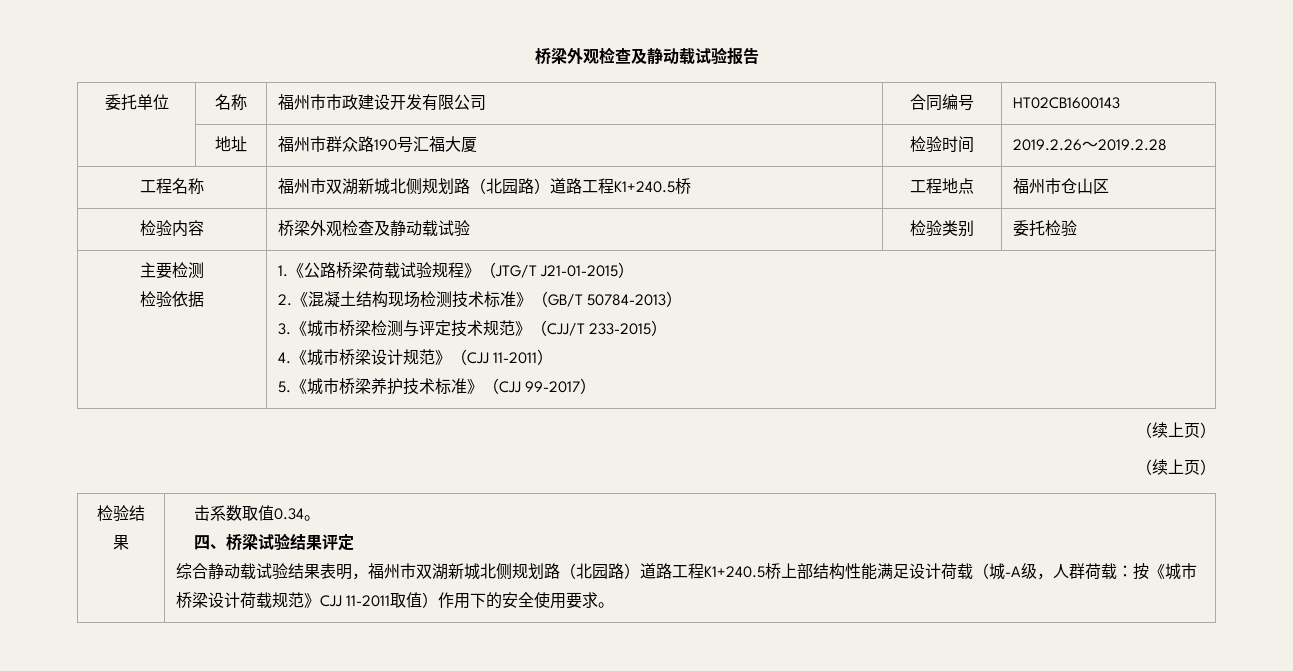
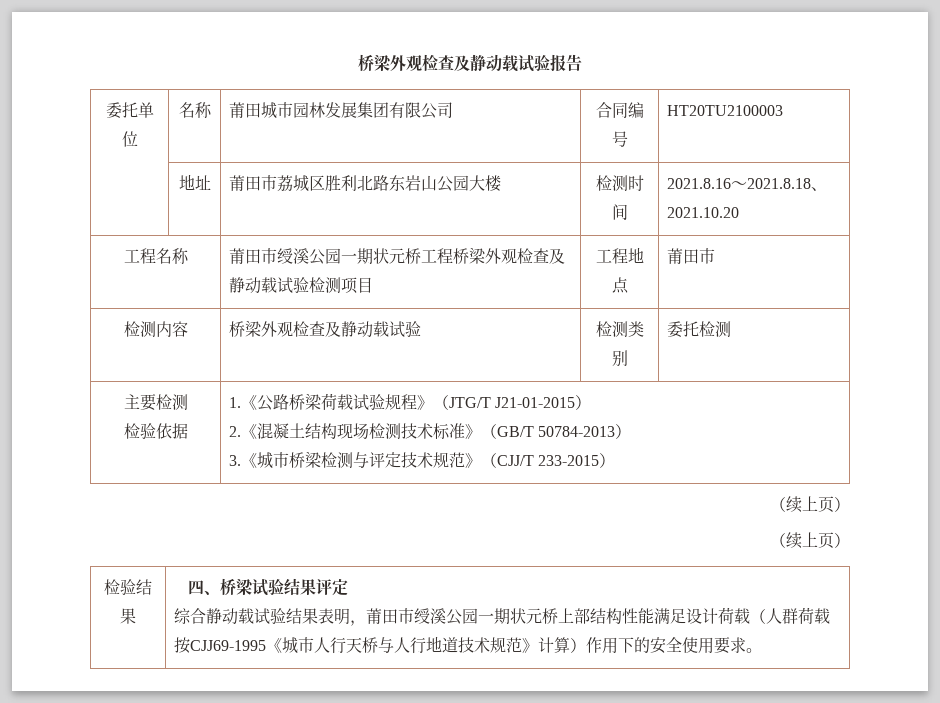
- 委托单位 | 名称 | 福州市市政建设开发有限公司 | 合同编号 | HT02CB1600143
+ 委托单位 | 名称 | 莆田城市园林发展集团有限公司 | 合同编号 | HT20TU2100003
- | 地址 | 福州市群众路190号汇福大厦 | 检验时间 | 2019.2.26～2019.2.28
- 工程名称 | 福州市双湖新城北侧规划路（北园路）道路工程K1+240.5桥 | 工程地点 | 福州市仓山区
- 检验内容 | 桥梁外观检查及静动载试验 | 检验类别 | 委托检验
+ | 地址 | 莆田市荔城区胜利北路东岩山公园大楼 | 检测时间 | 2021.8.16～2021.8.18、2021.10.20
+ 工程名称 | 莆田市绶溪公园一期状元桥工程桥梁外观检查及静动载试验检测项目 | 工程地点 | 莆田市
+ 检测内容 | 桥梁外观检查及静动载试验 | 检测类别 | 委托检测
- 4.《城市桥梁设计规范》（CJJ 11-2011）
- 5.《城市桥梁养护技术标准》（CJJ 99-2017）
- 击系数取值0.34。
- 综合静动载试验结果表明，福州市双湖新城北侧规划路（北园路）道路工程K1+240.5桥上部结构性能满足设计荷载（城-A级，人群荷载：按《城市桥梁设计荷载规范》CJJ 11-2011取值）作用下的安全使用要求。
+ 综合静动载试验结果表明，莆田市绶溪公园一期状元桥上部结构性能满足设计荷载（人群荷载按CJJ69-1995《城市人行天桥与人行地道技术规范》计算）作用下的安全使用要求。

